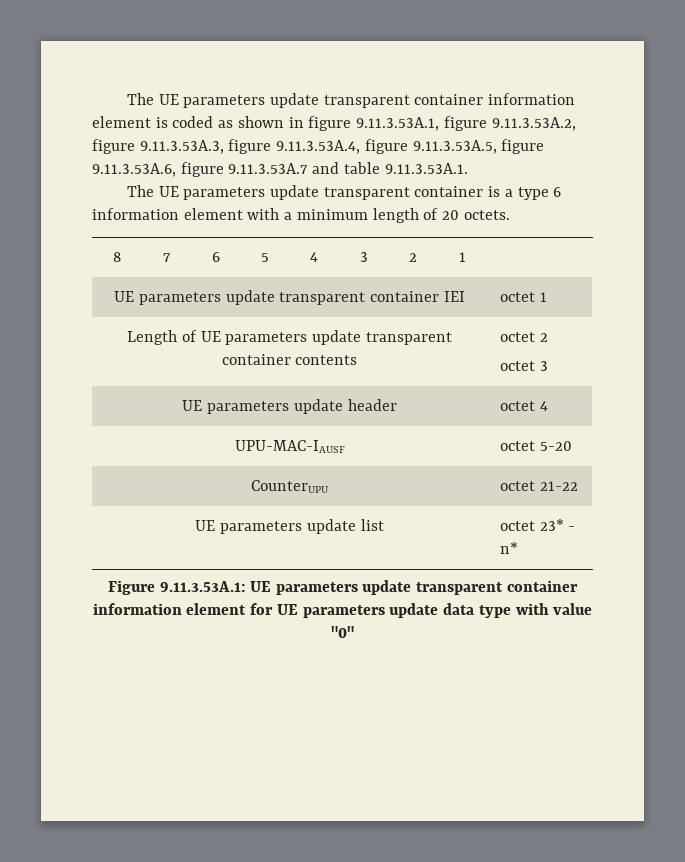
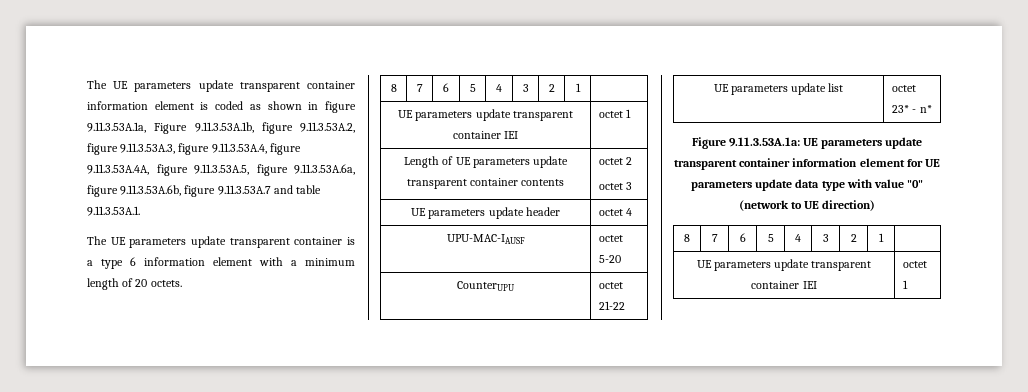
- The UE parameters update transparent container information element is coded as shown in figure 9.11.3.53A.1, figure 9.11.3.53A.2, figure 9.11.3.53A.3, figure 9.11.3.53A.4, figure 9.11.3.53A.5, figure 9.11.3.53A.6, figure 9.11.3.53A.7 and table 9.11.3.53A.1.
+ The UE parameters update transparent container information element is coded as shown in figure 9.11.3.53A.1a, Figure 9.11.3.53A.1b, figure 9.11.3.53A.2, figure 9.11.3.53A.3, figure 9.11.3.53A.4, figure 9.11.3.53A.4A, figure 9.11.3.53A.5, figure 9.11.3.53A.6a, figure 9.11.3.53A.6b, figure 9.11.3.53A.7 and table 9.11.3.53A.1.
- Figure 9.11.3.53A.1: UE parameters update transparent container information element for UE parameters update data type with value "0"
+ Figure 9.11.3.53A.1a: UE parameters update transparent container information element for UE parameters update data type with value "0" (network to UE direction)
+ 8 | 7 | 6 | 5 | 4 | 3 | 2 | 1 |
+ UE parameters update transparent container IEI | octet 1

